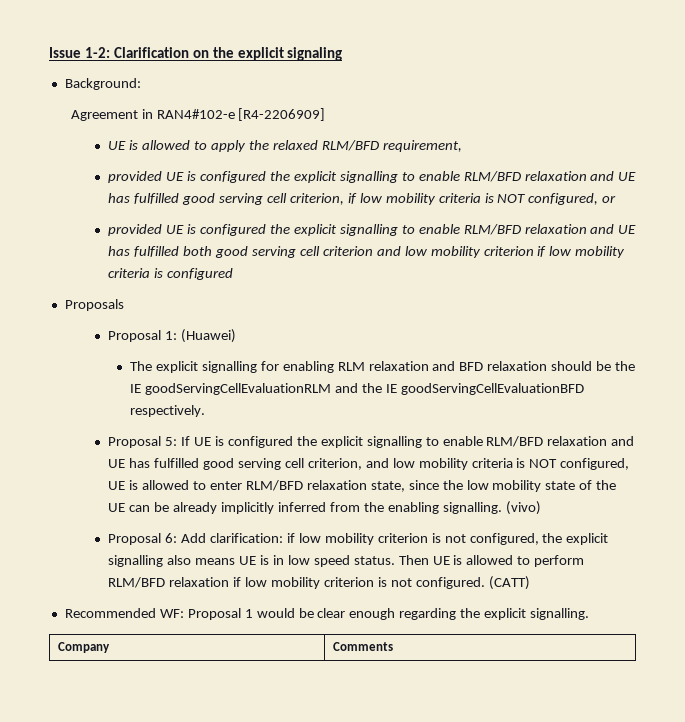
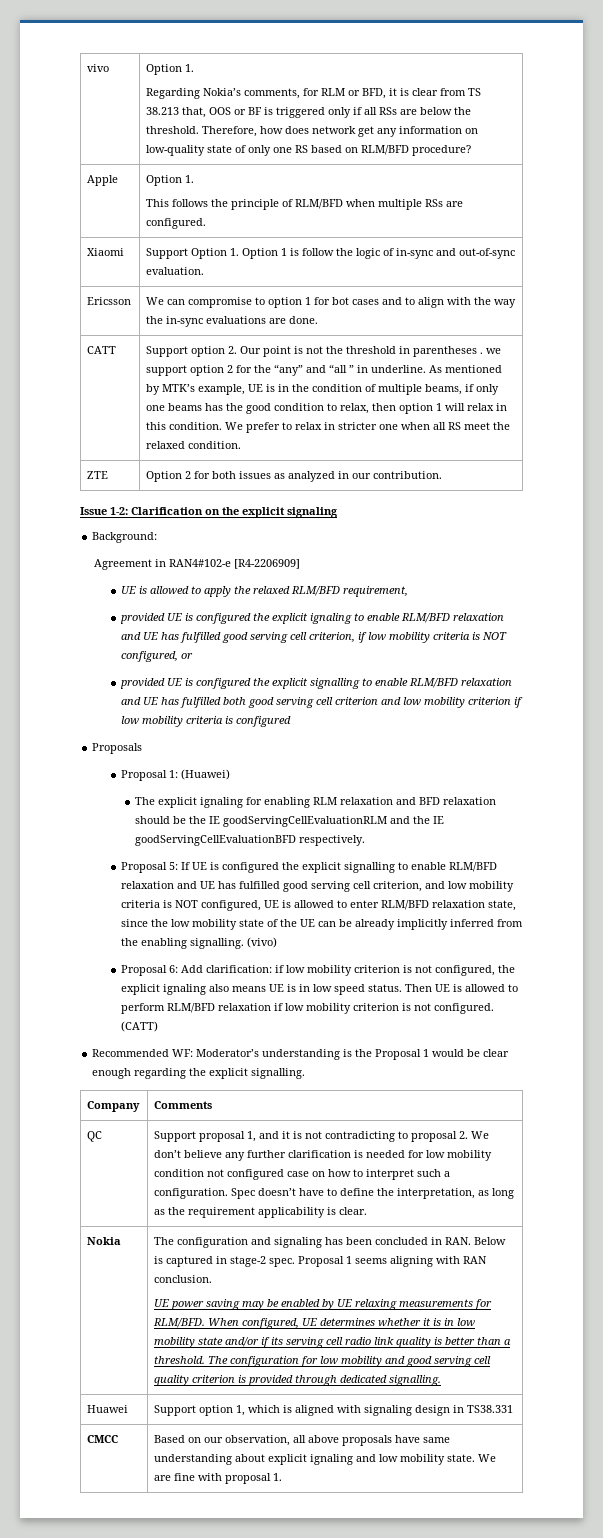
+ vivo | Option 1.
+ Regarding Nokia’s comments, for RLM or BFD, it is clear from TS 38.213 that, OOS or BF is triggered only if all RSs are below the threshold. Therefore, how does network get any information on low-quality state of only one RS based on RLM/BFD procedure?
+ Apple | Option 1.
+ This follows the principle of RLM/BFD when multiple RSs are configured.
+ Xiaomi | Support Option 1. Option 1 is follow the logic of in-sync and out-of-sync evaluation.
+ Ericsson | We can compromise to option 1 for bot cases and to align with the way the in-sync evaluations are done.
+ CATT | Support option 2. Our point is not the threshold in parentheses . we support option 2 for the “any” and “all ” in underline. As mentioned by MTK’s example, UE is in the condition of multiple beams, if only one beams has the good condition to relax, then option 1 will relax in this condition. We prefer to relax in stricter one when all RS meet the relaxed condition.
+ ZTE | Option 2 for both issues as analyzed in our contribution.
- provided UE is configured the explicit signalling to enable RLM/BFD relaxation and UE has fulfilled good serving cell criterion, if low mobility criteria is NOT configured, or
+ provided UE is configured the explicit ignaling to enable RLM/BFD relaxation and UE has fulfilled good serving cell criterion, if low mobility criteria is NOT configured, or
- The explicit signalling for enabling RLM relaxation and BFD relaxation should be the IE goodServingCellEvaluationRLM and the IE goodServingCellEvaluationBFD respectively.
+ The explicit ignaling for enabling RLM relaxation and BFD relaxation should be the IE goodServingCellEvaluationRLM and the IE goodServingCellEvaluationBFD respectively.
- Proposal 6: Add clarification: if low mobility criterion is not configured, the explicit signalling also means UE is in low speed status.
+ Proposal 6: Add clarification: if low mobility criterion is not configured, the explicit ignaling also means UE is in low speed status.
- Recommended WF: Proposal 1 would be clear enough regarding the explicit signalling.
+ Recommended WF: Moderator’s understanding is the Proposal 1 would be clear enough regarding the explicit signalling.
+ QC | Support proposal 1, and it is not contradicting to proposal 2. We don’t believe any further clarification is needed for low mobility condition not configured case on how to interpret such a configuration. Spec doesn’t have to define the interpretation, as long as the requirement applicability is clear.
+ Nokia | The configuration and signaling has been concluded in RAN. Below is captured in stage-2 spec. Proposal 1 seems aligning with RAN conclusion.
+ UE power saving may be enabled by UE relaxing measurements for RLM/BFD. When configured, UE determines whether it is in low mobility state and/or if its serving cell radio link quality is better than a threshold. The configuration for low mobility and good serving cell quality criterion is provided through dedicated signalling.
+ Huawei | Support option 1, which is aligned with signaling design in TS38.331
+ CMCC | Based on our observation, all above proposals have same understanding about explicit ignaling and low mobility state. We are fine with proposal 1.

